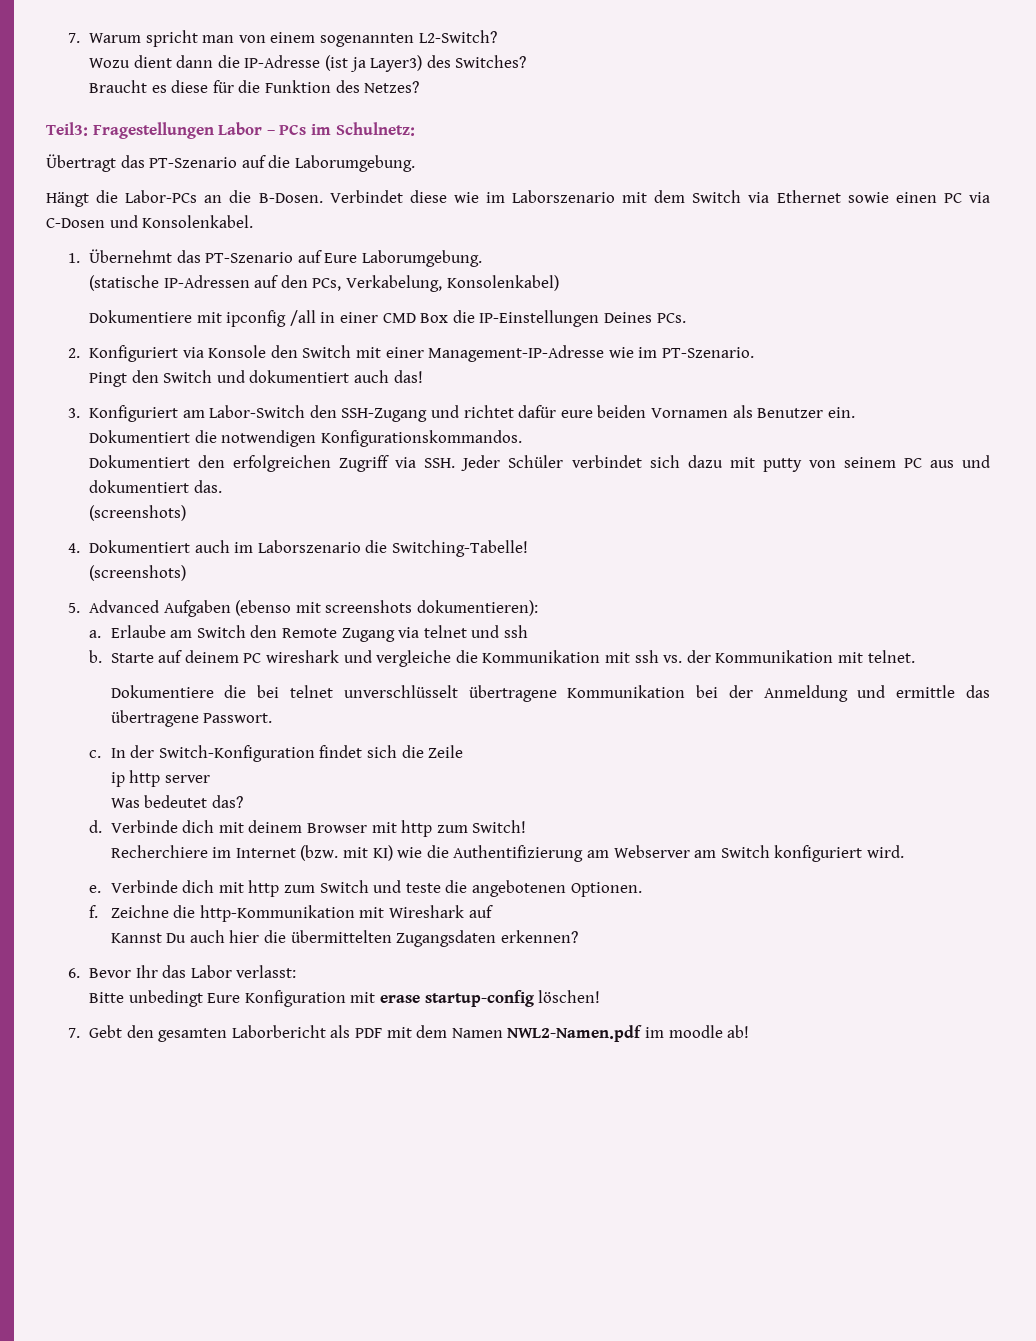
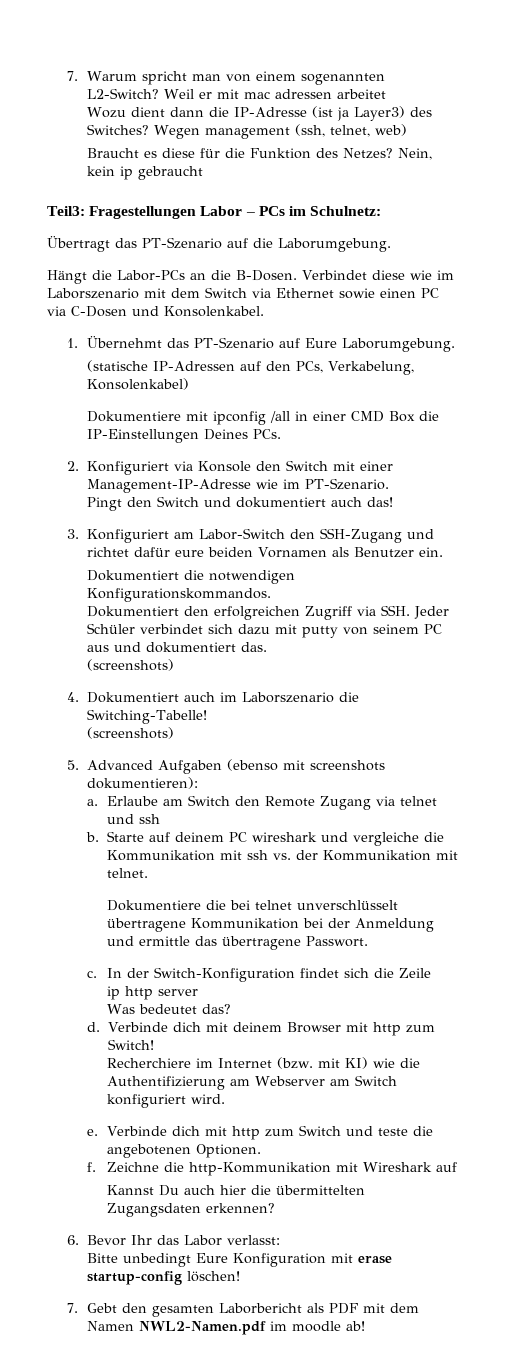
+ Weil er mit mac adressen arbeitet
+ Wegen management (ssh, telnet, web)
+ Nein, kein ip gebraucht

